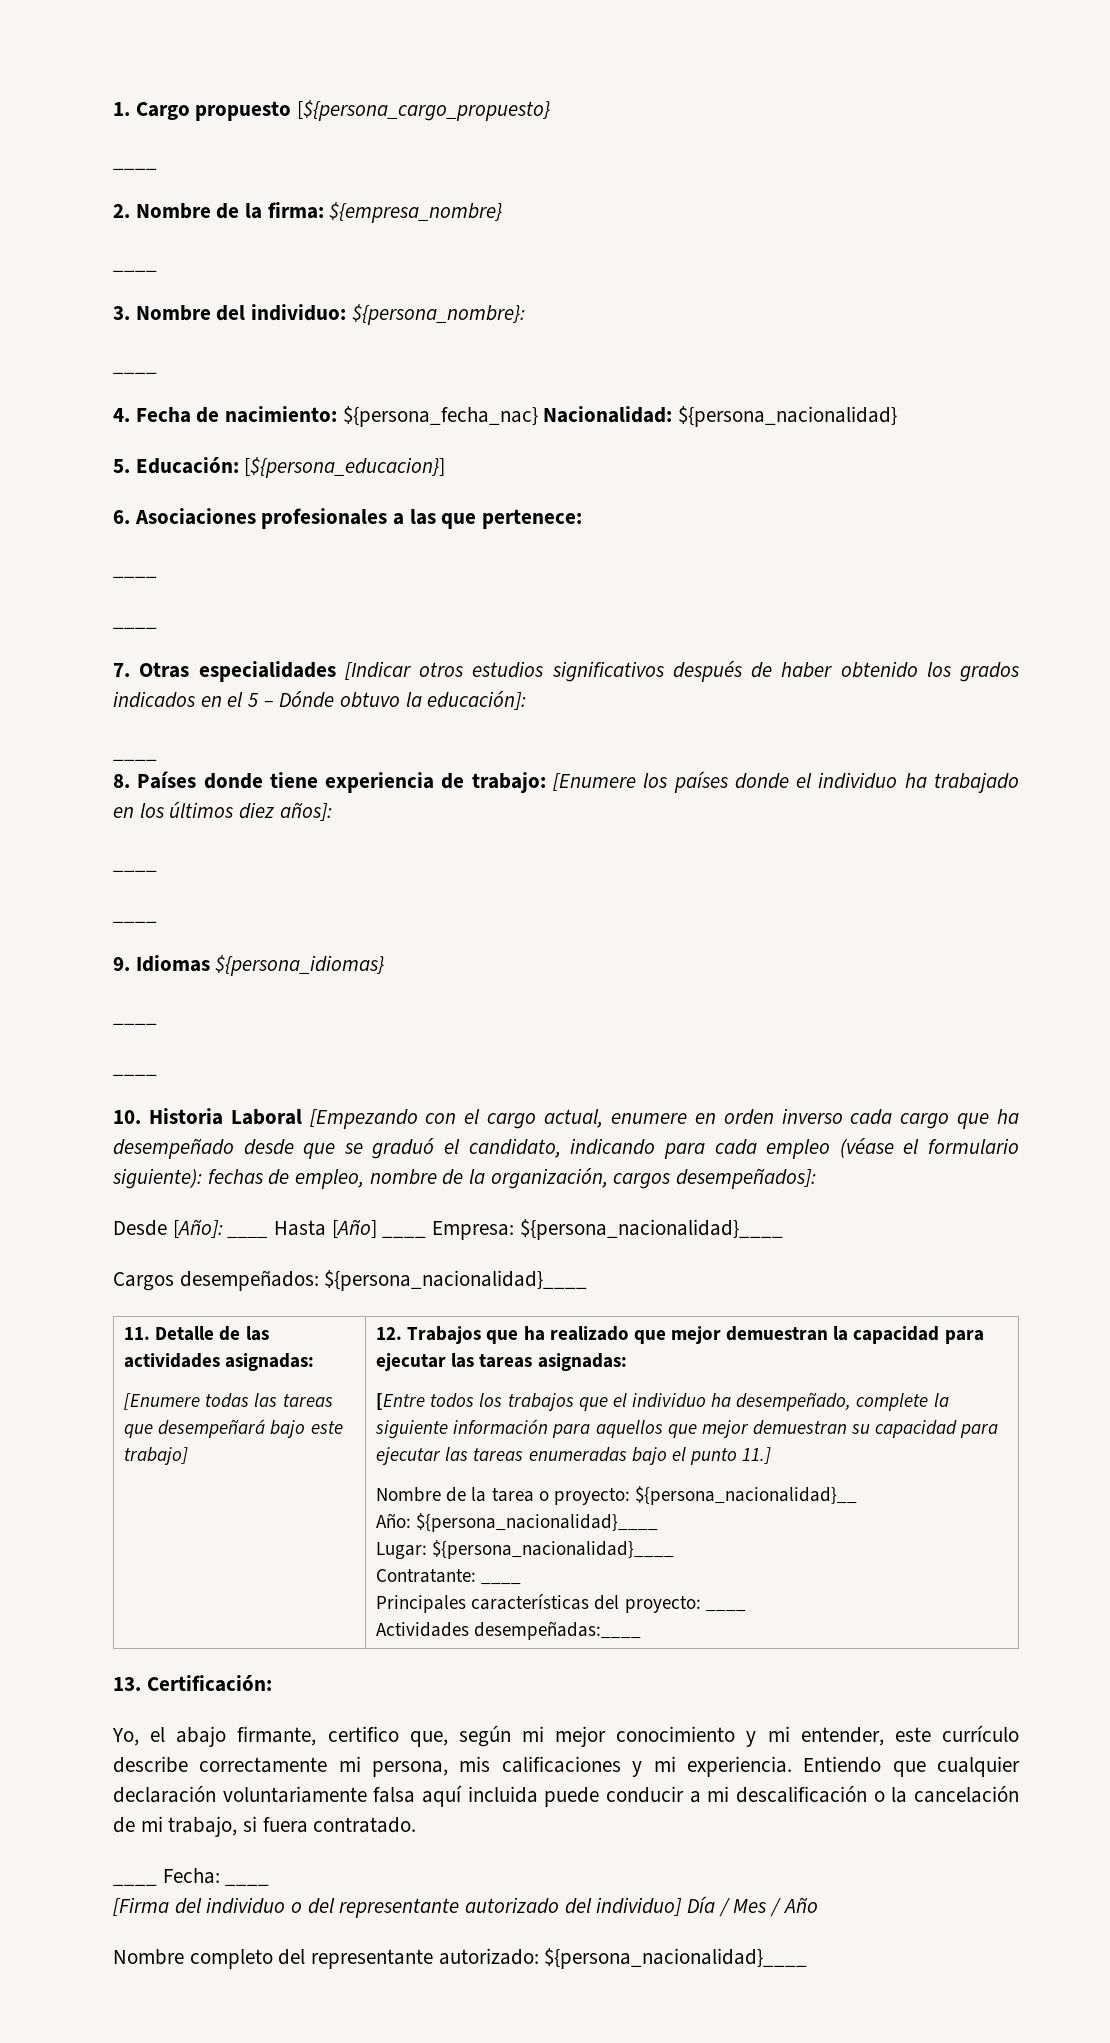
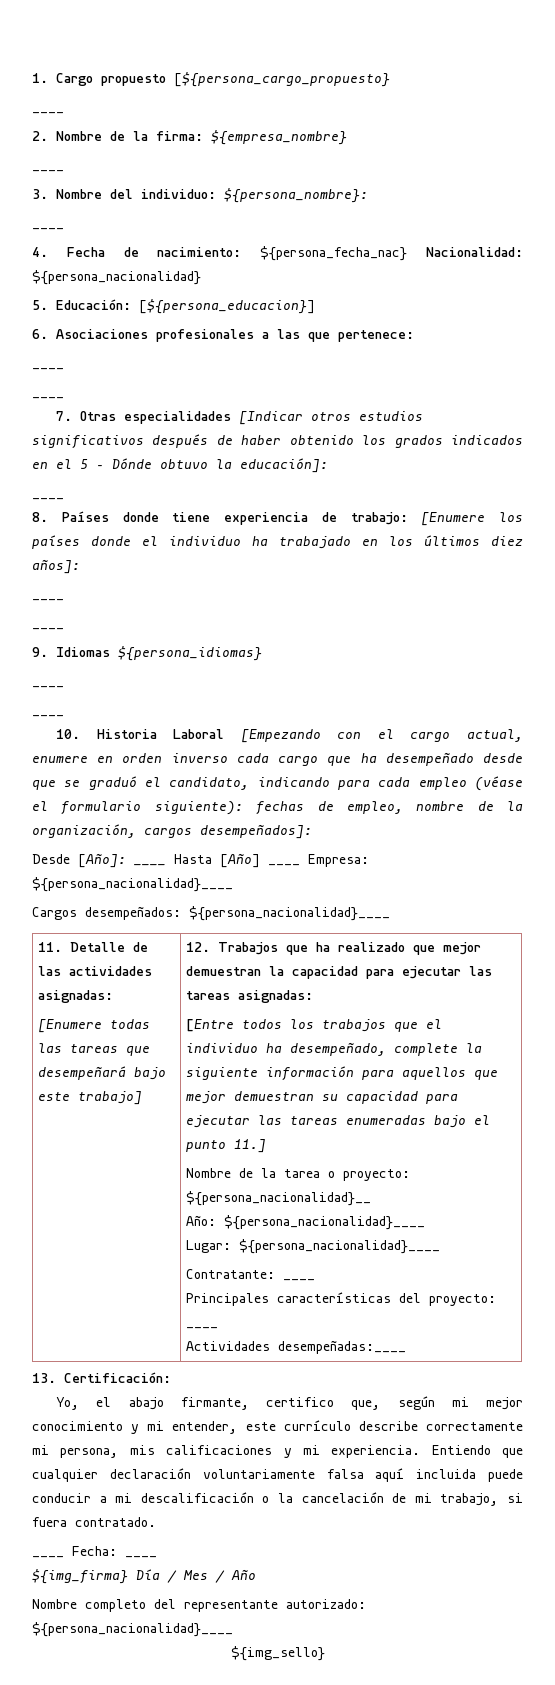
- [Firma del individuo o del representante autorizado del individuo] Día / Mes / Año
+ ${img_firma} Día / Mes / Año
+ ${img_sello}

